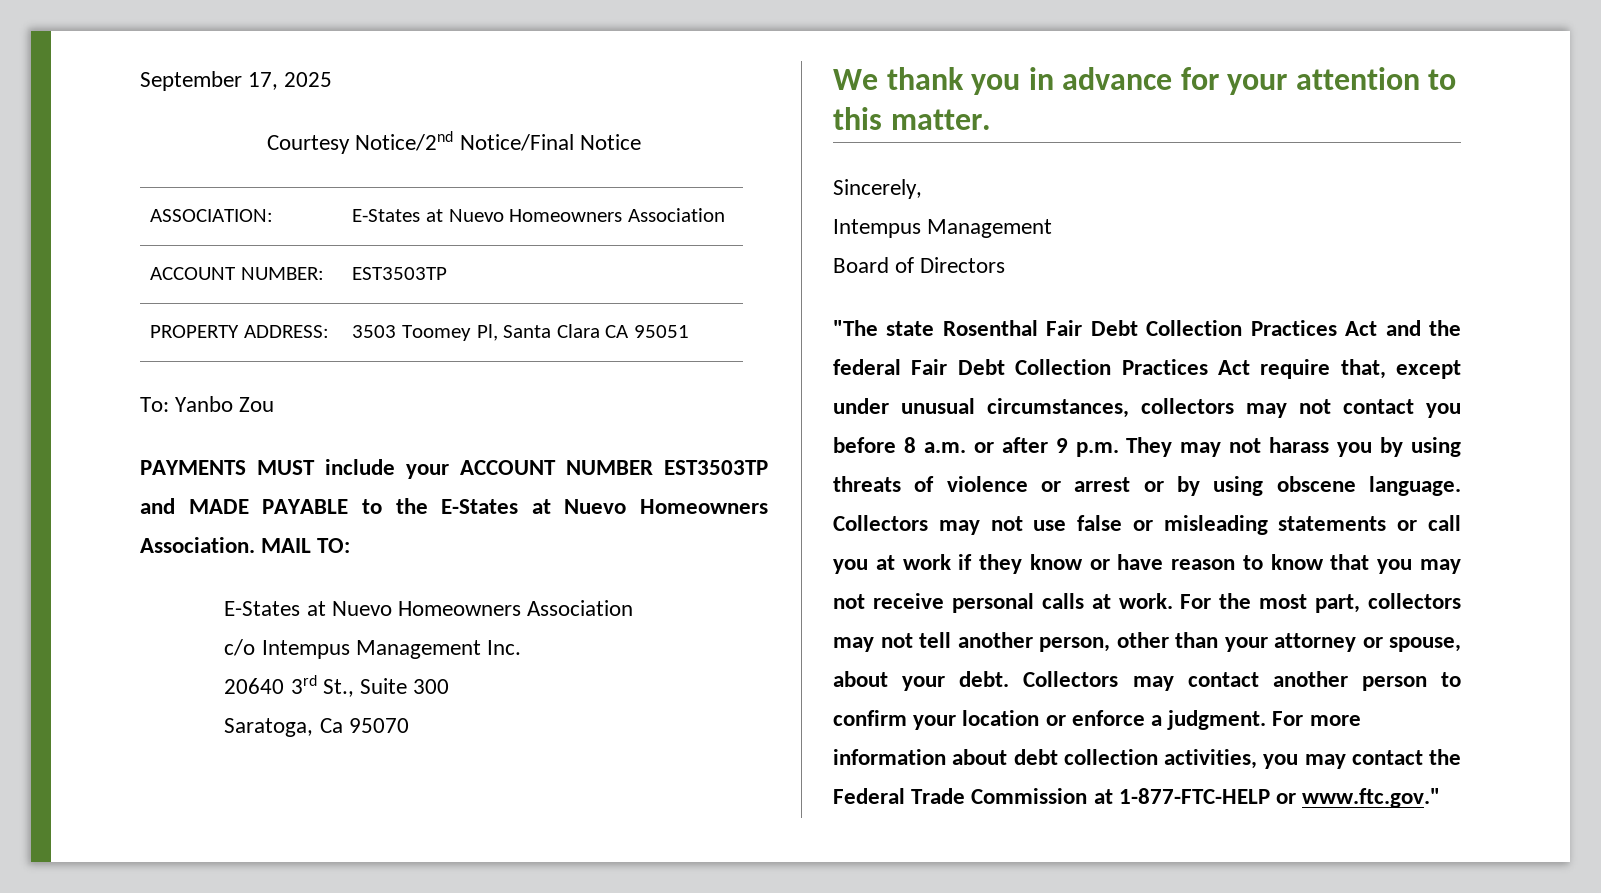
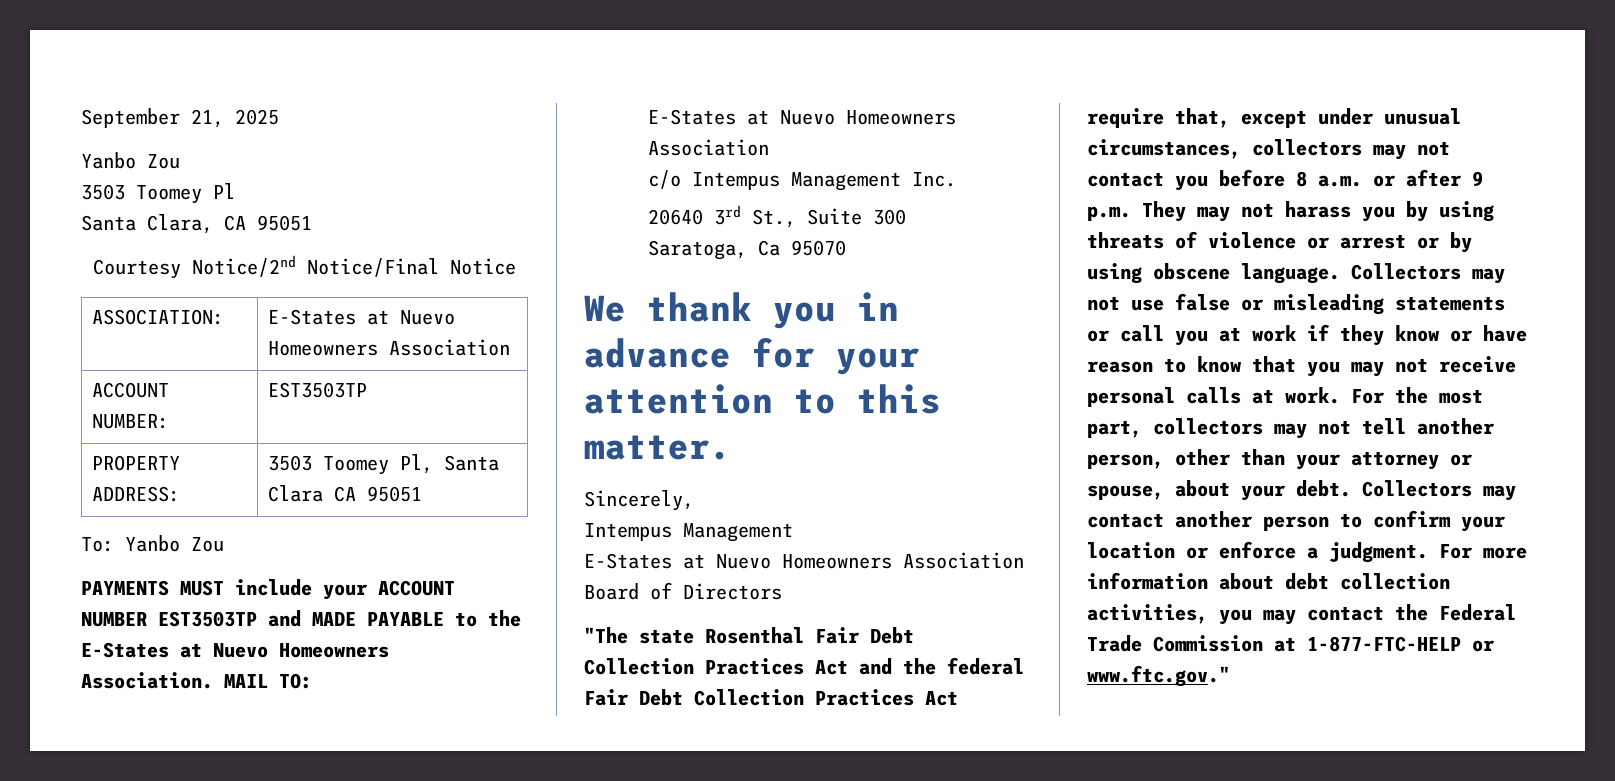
- September 17, 2025
+ September 21, 2025
+ Yanbo Zou
+ 3503 Toomey Pl
+ Santa Clara, CA 95051
- Board of Directors
+ E-States at Nuevo Homeowners Association Board of Directors

